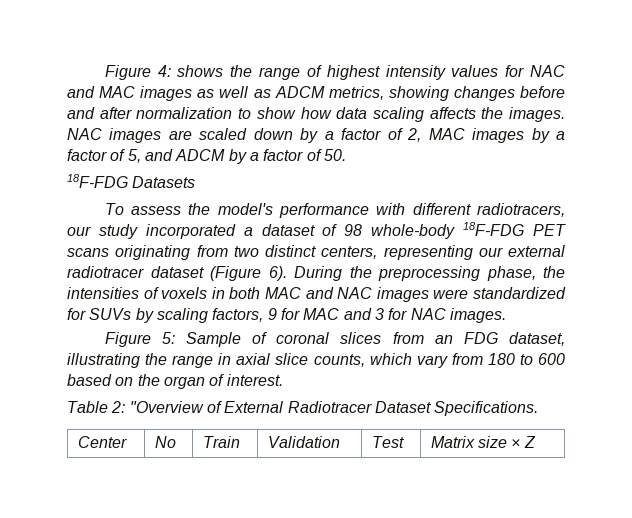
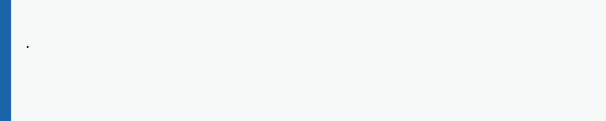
- Figure 4: shows the range of highest intensity values for NAC and MAC images as well as ADCM metrics, showing changes before and after normalization to show how data scaling affects the images. NAC images are scaled down by a factor of 2, MAC images by a factor of 5, and ADCM by a factor of 50.
- 18F-FDG Datasets
- To assess the model's performance with different radiotracers, our study incorporated a dataset of 98 whole-body 18F-FDG PET scans originating from two distinct centers, representing our external radiotracer dataset (Figure 6). During the preprocessing phase, the intensities of voxels in both MAC and NAC images were standardized for SUVs by scaling factors, 9 for MAC and 3 for NAC images.
- Figure 5: Sample of coronal slices from an FDG dataset, illustrating the range in axial slice counts, which vary from 180 to 600 based on the organ of interest.
- Table 2: "Overview of External Radiotracer Dataset Specifications.
- Center | No | Train | Validation | Test | Matrix size × Z
+ .

